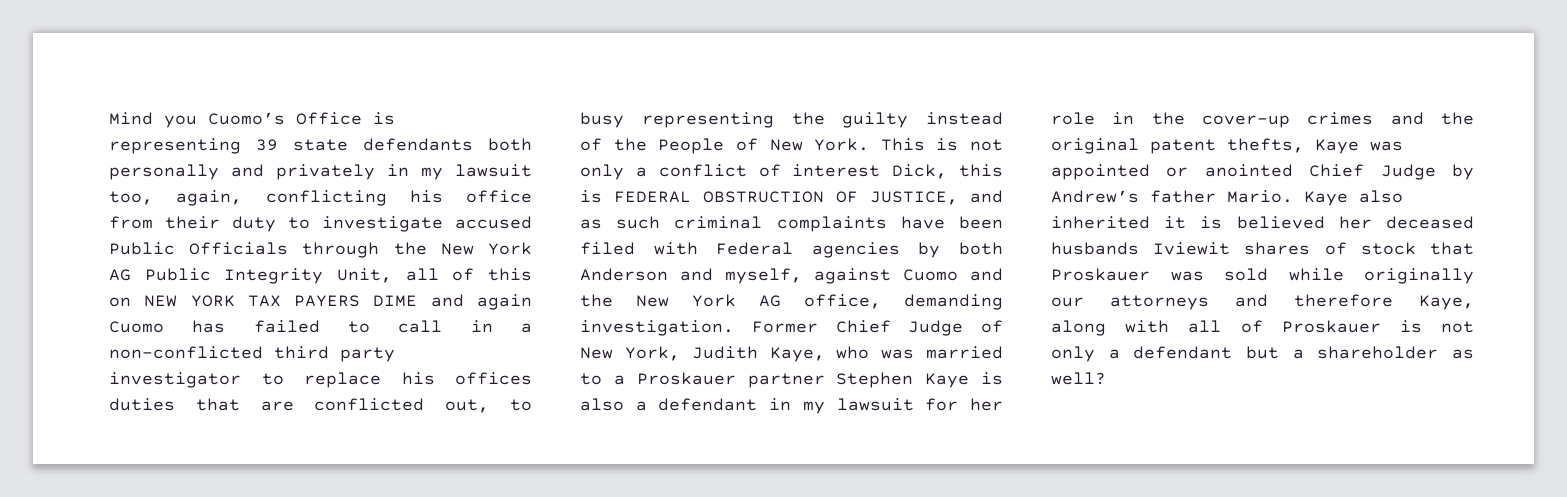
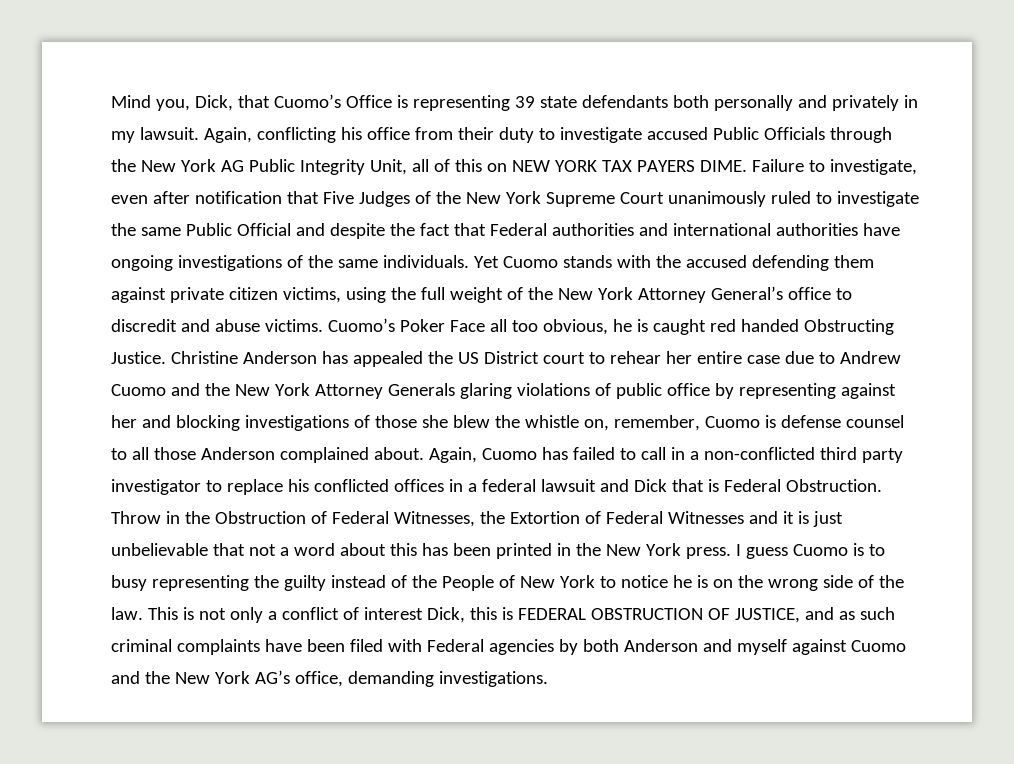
- Mind you Cuomo’s Office is representing 39 state defendants both personally and privately in my lawsuit too, again, conflicting his office from their duty to investigate accused Public Officials through the New York AG Public Integrity Unit, all of this on NEW YORK TAX PAYERS DIME and again Cuomo has failed to call in a non-conflicted third party investigator to replace his offices duties that are conflicted out, to busy representing the guilty instead of the People of New York.
+ Mind you, Dick, that Cuomo’s Office is representing 39 state defendants both personally and privately in my lawsuit. Again, conflicting his office from their duty to investigate accused Public Officials through the New York AG Public Integrity Unit, all of this on NEW YORK TAX PAYERS DIME. Failure to investigate, even after notification that Five Judges of the New York Supreme Court unanimously ruled to investigate the same Public Official and despite the fact that Federal authorities and international authorities have ongoing investigations of the same individuals. Yet Cuomo stands with the accused defending them against private citizen victims, using the full weight of the New York Attorney General’s office to discredit and abuse victims. Cuomo’s Poker Face all too obvious, he is caught red handed Obstructing Justice. Christine Anderson has appealed the US District court to rehear her entire case due to Andrew Cuomo and the New York Attorney Generals glaring violations of public office by representing against her and blocking investigations of those she blew the whistle on, remember, Cuomo is defense counsel to all those Anderson complained about. Again, Cuomo has failed to call in a non-conflicted third party investigator to replace his conflicted offices in a federal lawsuit and Dick that is Federal Obstruction. Throw in the Obstruction of Federal Witnesses, the Extortion of Federal Witnesses and it is just unbelievable that not a word about this has been printed in the New York press. I guess Cuomo is to busy representing the guilty instead of the People of New York to notice he is on the wrong side of the law.
- This is not only a conflict of interest Dick, this is FEDERAL OBSTRUCTION OF JUSTICE, and as such criminal complaints have been filed with Federal agencies by both Anderson and myself, against Cuomo and the New York AG office, demanding investigation. Former Chief Judge of New York, Judith Kaye, who was married to a Proskauer partner Stephen Kaye is also a defendant in my lawsuit for her role in the cover-up crimes and the original patent thefts, Kaye was appointed or anointed Chief Judge by Andrew’s father Mario. Kaye also inherited it is believed her deceased husbands Iviewit shares of stock that Proskauer was sold while originally our attorneys and therefore Kaye, along with all of Proskauer is not only a defendant but a shareholder as well?
+ This is not only a conflict of interest Dick, this is FEDERAL OBSTRUCTION OF JUSTICE, and as such criminal complaints have been filed with Federal agencies by both Anderson and myself against Cuomo and the New York AG’s office, demanding investigations.

